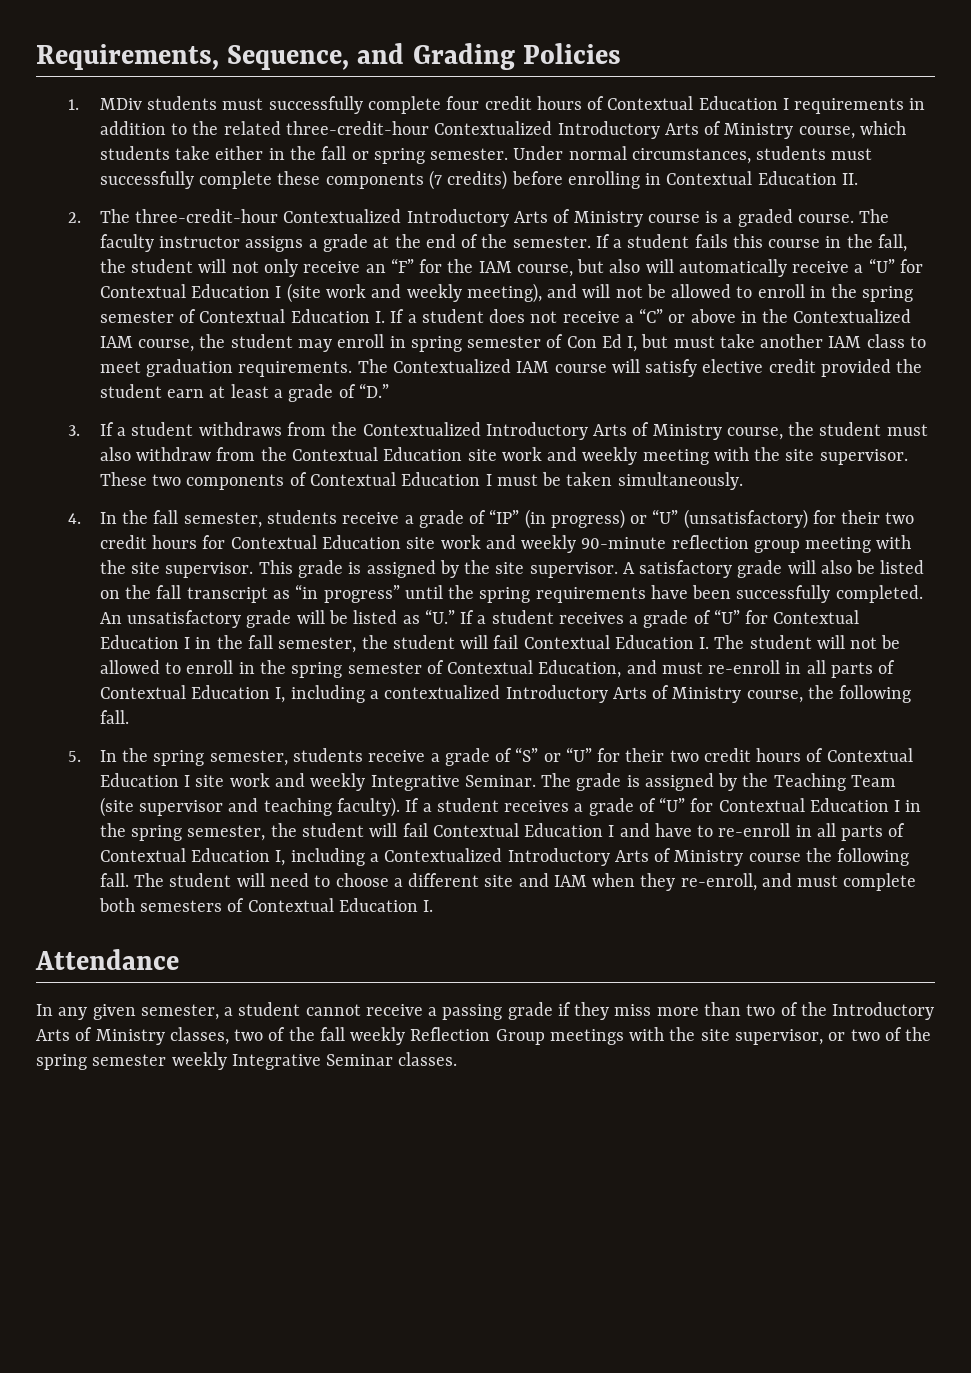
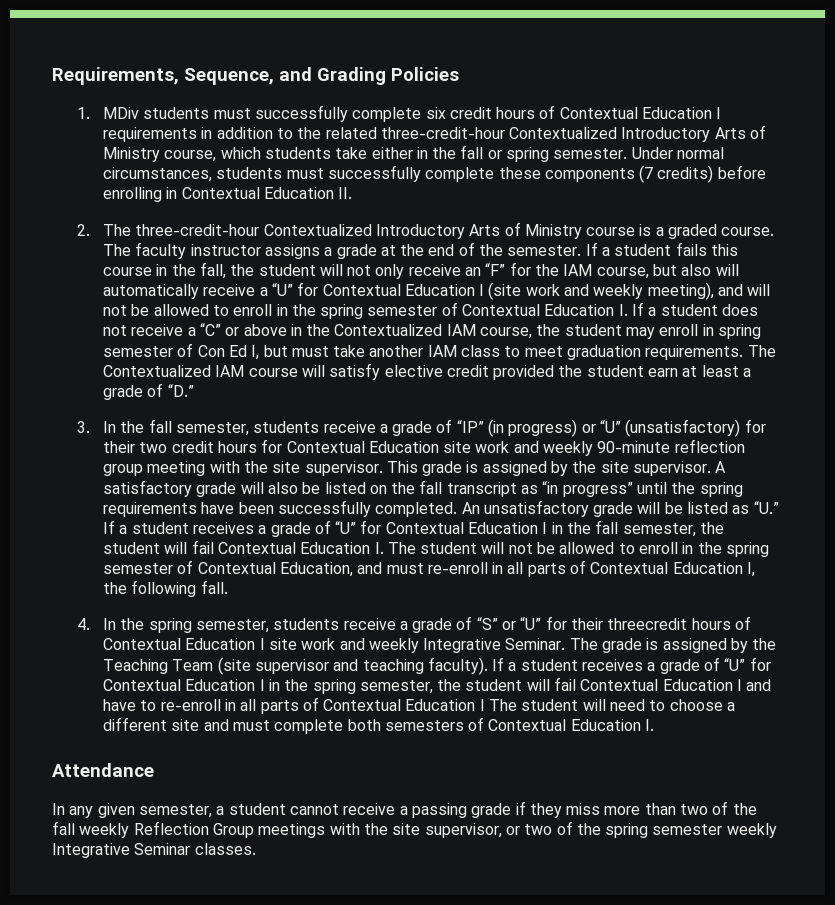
- 1. MDiv students must successfully complete four credit hours of Contextual Education I requirements in addition to the related three-credit-hour Contextualized Introductory Arts of Ministry course, which students take either in the fall or spring semester.
+ 1. MDiv students must successfully complete six credit hours of Contextual Education I requirements in addition to the related three-credit-hour Contextualized Introductory Arts of Ministry course, which students take either in the fall or spring semester.
- 3. If a student withdraws from the Contextualized Introductory Arts of Ministry course, the student must also withdraw from the Contextual Education site work and weekly meeting with the site supervisor. These two components of Contextual Education I must be taken simultaneously.
- 4. In the fall semester, students receive a grade of “IP” (in progress) or “U” (unsatisfactory) for their two credit hours for Contextual Education site work and weekly 90-minute reflection group meeting with the site supervisor.
+ 3. In the fall semester, students receive a grade of “IP” (in progress) or “U” (unsatisfactory) for their two credit hours for Contextual Education site work and weekly 90-minute reflection group meeting with the site supervisor.
- An unsatisfactory grade will be listed as “U.” If a student receives a grade of “U” for Contextual Education I in the fall semester, the student will fail Contextual Education I. The student will not be allowed to enroll in the spring semester of Contextual Education, and must re-enroll in all parts of Contextual Education I, including a contextualized Introductory Arts of Ministry course, the following fall.
+ An unsatisfactory grade will be listed as “U.” If a student receives a grade of “U” for Contextual Education I in the fall semester, the student will fail Contextual Education I. The student will not be allowed to enroll in the spring semester of Contextual Education, and must re-enroll in all parts of Contextual Education I, the following fall.
- 5. In the spring semester, students receive a grade of “S” or “U” for their two credit hours of Contextual Education I site work and weekly Integrative Seminar.
+ 4. In the spring semester, students receive a grade of “S” or “U” for their threecredit hours of Contextual Education I site work and weekly Integrative Seminar.
- If a student receives a grade of “U” for Contextual Education I in the spring semester, the student will fail Contextual Education I and have to re-enroll in all parts of Contextual Education I, including a Contextualized Introductory Arts of Ministry course the following fall. The student will need to choose a different site and IAM when they re-enroll, and must complete both semesters of Contextual Education I.
+ If a student receives a grade of “U” for Contextual Education I in the spring semester, the student will fail Contextual Education I and have to re-enroll in all parts of Contextual Education I The student will need to choose a different site and must complete both semesters of Contextual Education I.
- In any given semester, a student cannot receive a passing grade if they miss more than two of the Introductory Arts of Ministry classes, two of the fall weekly Reflection Group meetings with the site supervisor, or two of the spring semester weekly Integrative Seminar classes.
+ In any given semester, a student cannot receive a passing grade if they miss more than two of the fall weekly Reflection Group meetings with the site supervisor, or two of the spring semester weekly Integrative Seminar classes.

